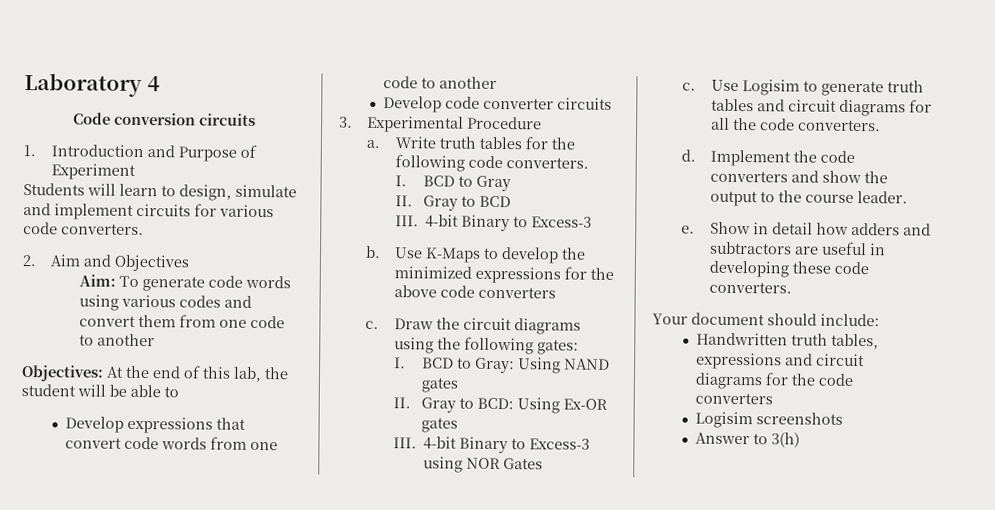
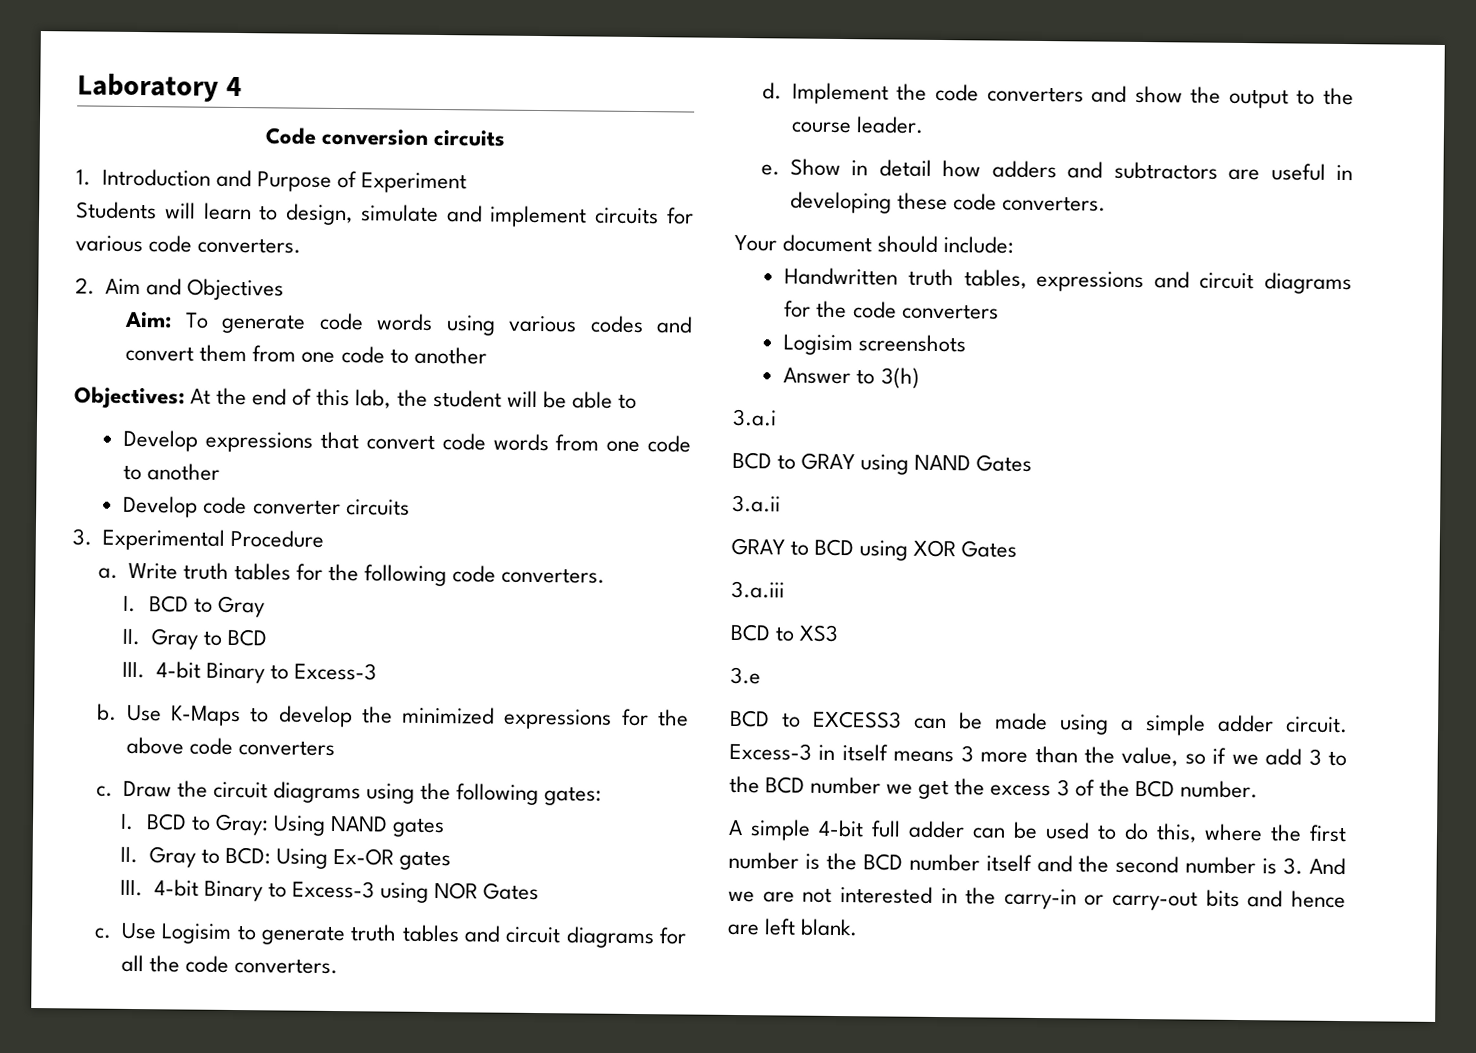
+ 3.a.i
+ BCD to GRAY using NAND Gates
+ 3.a.ii
+ GRAY to BCD using XOR Gates
+ 3.a.iii
+ BCD to XS3
+ 3.e
+ BCD to EXCESS3 can be made using a simple adder circuit. Excess-3 in itself means 3 more than the value, so if we add 3 to the BCD number we get the excess 3 of the BCD number.
+ A simple 4-bit full adder can be used to do this, where the first number is the BCD number itself and the second number is 3. And we are not interested in the carry-in or carry-out bits and hence are left blank.

